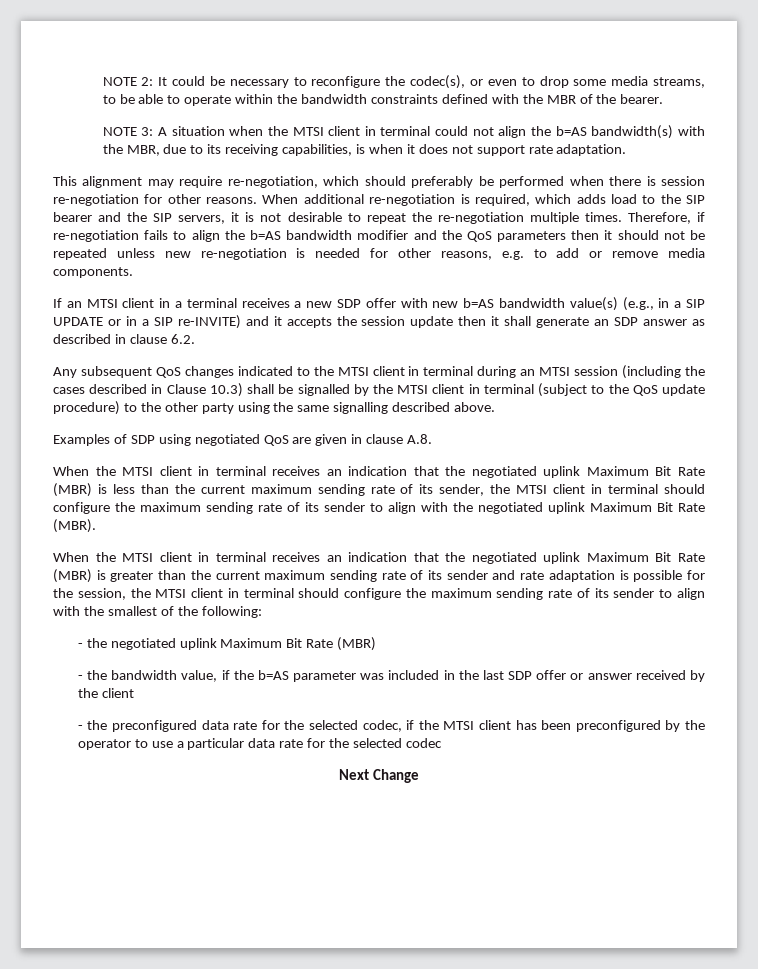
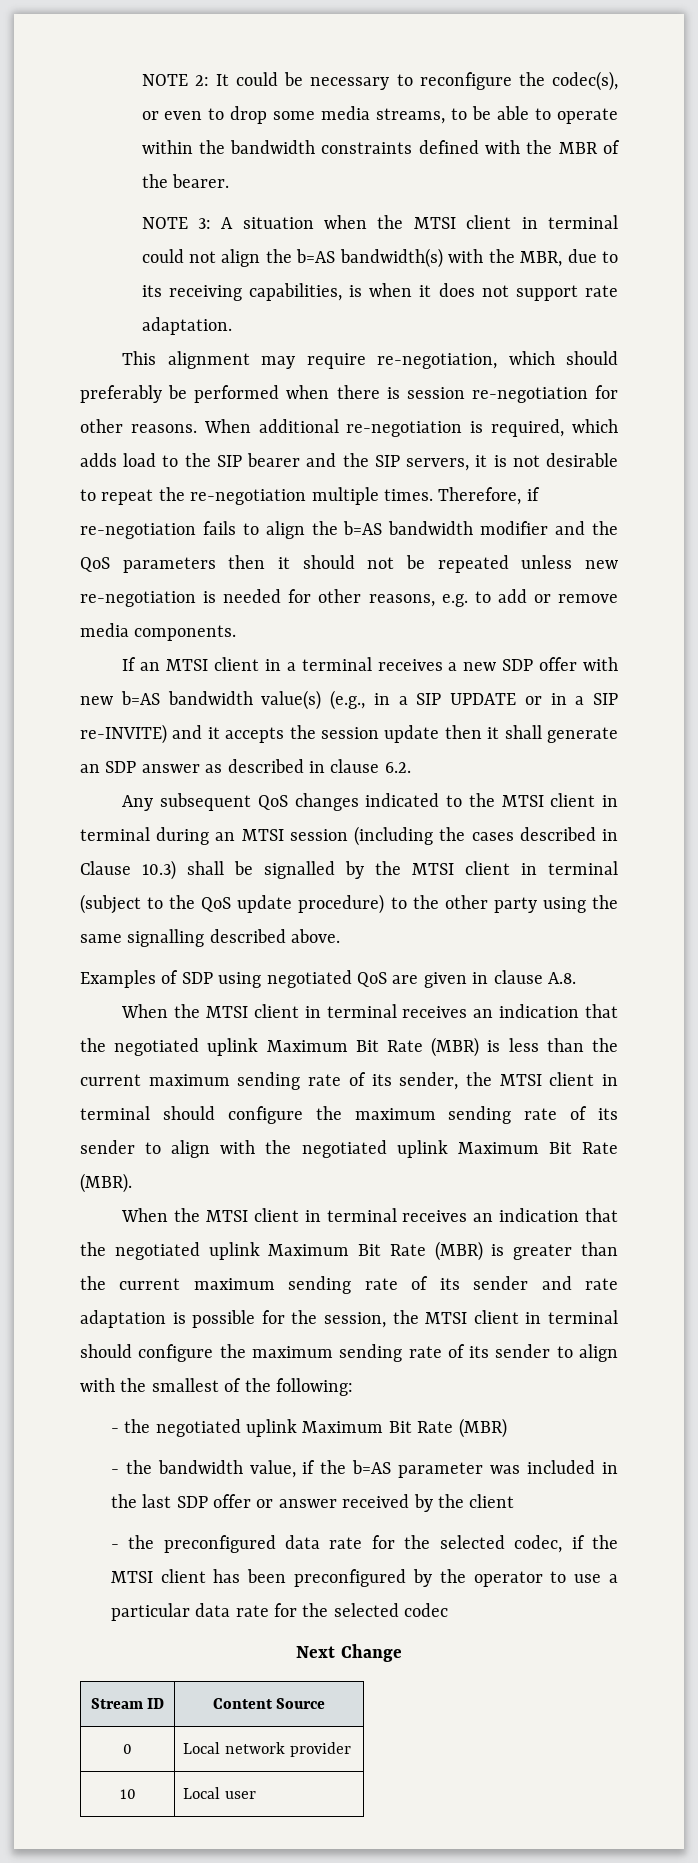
+ Stream ID | Content Source
+ 0 | Local network provider
+ 10 | Local user

